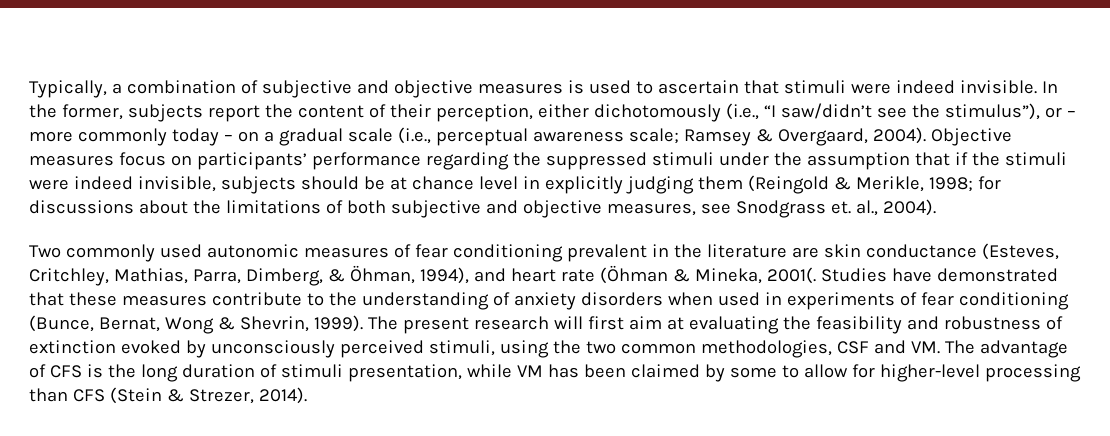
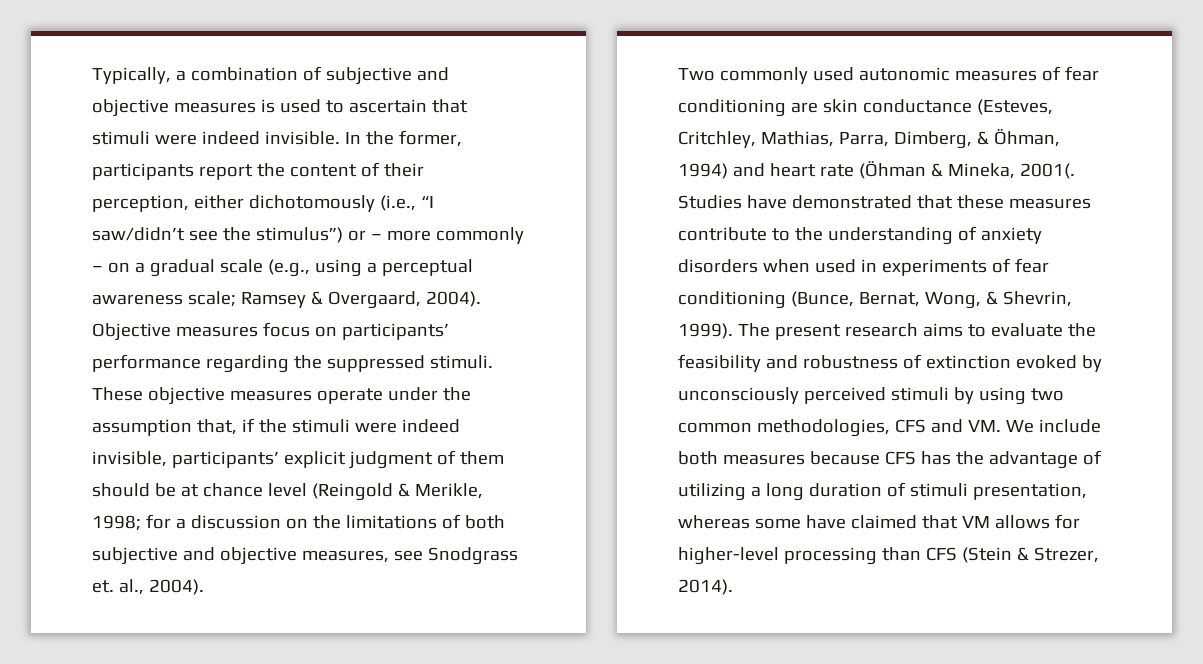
- In the former, subjects report the content of their perception, either dichotomously (i.e., “I saw/didn’t see the stimulus”), or – more commonly today – on a gradual scale (i.e., perceptual awareness scale; Ramsey & Overgaard, 2004).
+ In the former, participants report the content of their perception, either dichotomously (i.e., “I saw/didn’t see the stimulus”) or – more commonly – on a gradual scale (e.g., using a perceptual awareness scale; Ramsey & Overgaard, 2004).
- Objective measures focus on participants’ performance regarding the suppressed stimuli under the assumption that if the stimuli were indeed invisible, subjects should be at chance level in explicitly judging them (Reingold & Merikle, 1998; for discussions about the limitations of both subjective and objective measures, see Snodgrass et. al., 2004).
+ Objective measures focus on participants’ performance regarding the suppressed stimuli. These objective measures operate under the assumption that, if the stimuli were indeed invisible, participants’ explicit judgment of them should be at chance level (Reingold & Merikle, 1998; for a discussion on the limitations of both subjective and objective measures, see Snodgrass et. al., 2004).
- Two commonly used autonomic measures of fear conditioning prevalent in the literature are skin conductance (Esteves, Critchley, Mathias, Parra, Dimberg, & Öhman, 1994), and heart rate (Öhman & Mineka, 2001(.
+ Two commonly used autonomic measures of fear conditioning are skin conductance (Esteves, Critchley, Mathias, Parra, Dimberg, & Öhman, 1994) and heart rate (Öhman & Mineka, 2001(.
- Studies have demonstrated that these measures contribute to the understanding of anxiety disorders when used in experiments of fear conditioning (Bunce, Bernat, Wong & Shevrin, 1999).
+ Studies have demonstrated that these measures contribute to the understanding of anxiety disorders when used in experiments of fear conditioning (Bunce, Bernat, Wong, & Shevrin, 1999).
- The present research will first aim at evaluating the feasibility and robustness of extinction evoked by unconsciously perceived stimuli, using the two common methodologies, CSF and VM. The advantage of CFS is the long duration of stimuli presentation, while VM has been claimed by some to allow for higher-level processing than CFS (Stein & Strezer, 2014).
+ The present research aims to evaluate the feasibility and robustness of extinction evoked by unconsciously perceived stimuli by using two common methodologies, CFS and VM. We include both measures because CFS has the advantage of utilizing a long duration of stimuli presentation, whereas some have claimed that VM allows for higher-level processing than CFS (Stein & Strezer, 2014).

